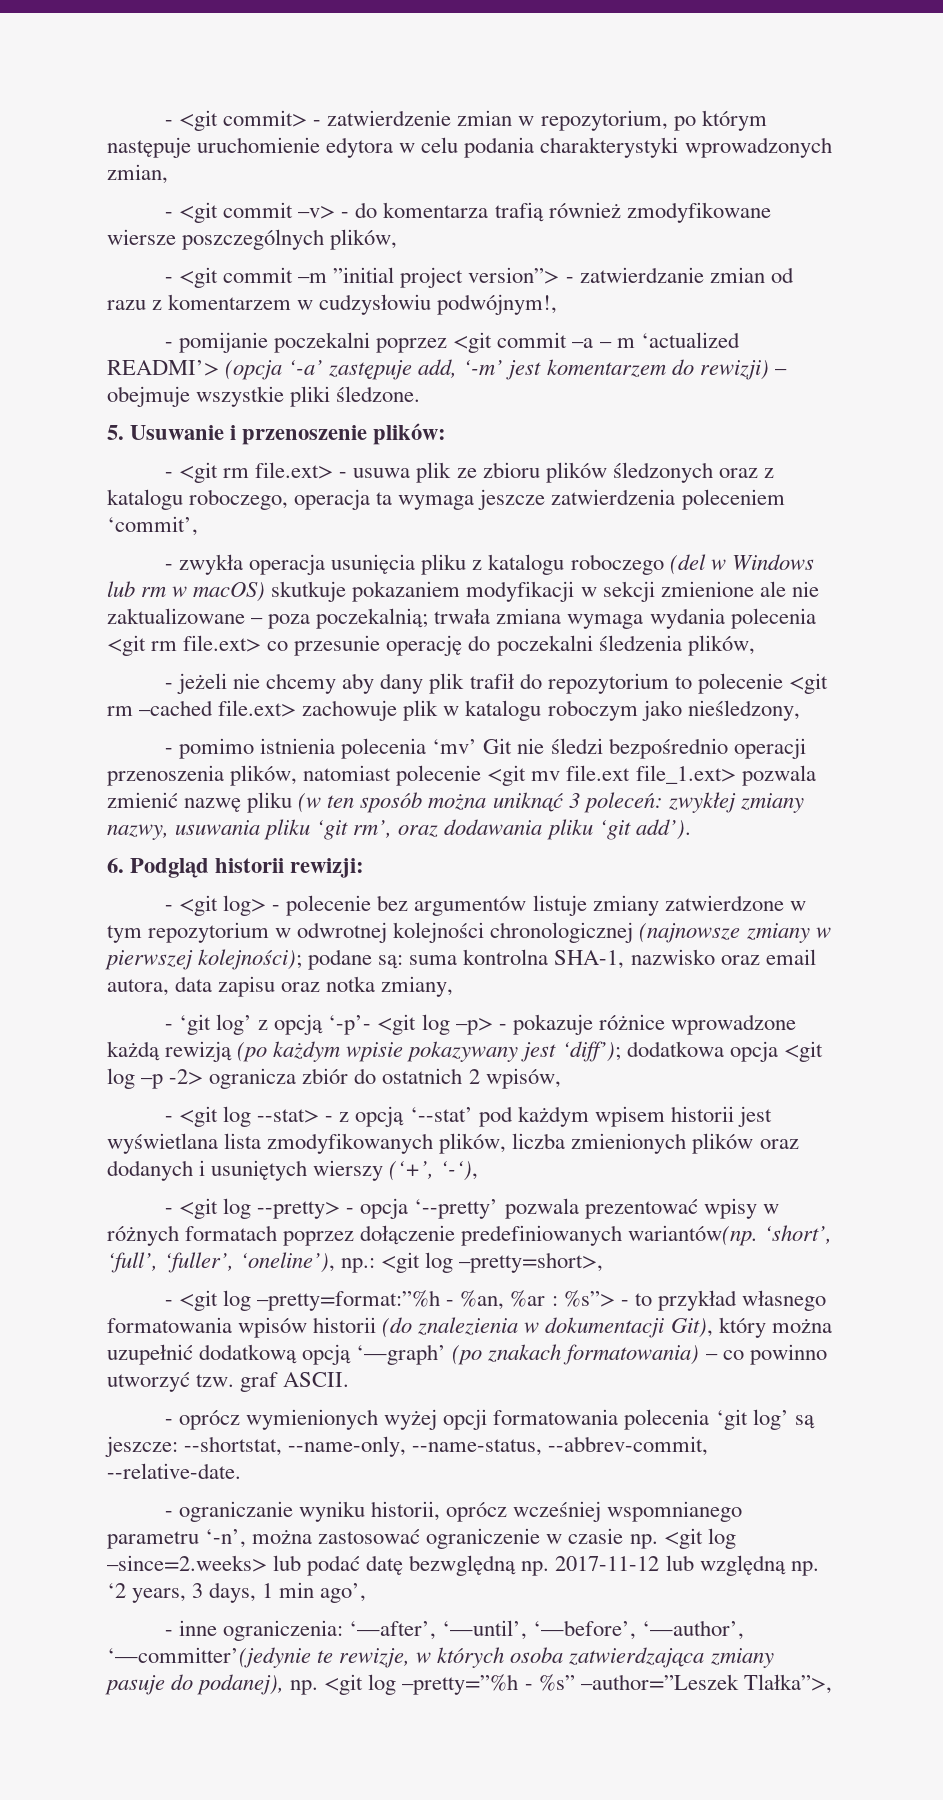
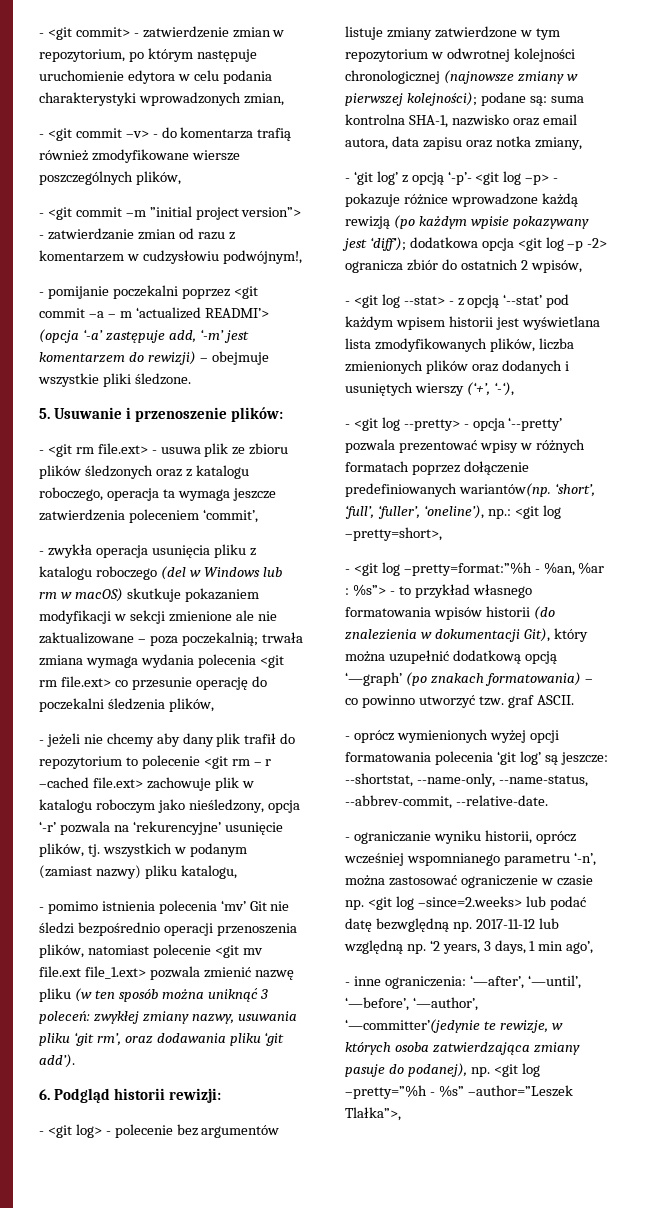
- - jeżeli nie chcemy aby dany plik trafił do repozytorium to polecenie <git rm –cached file.ext> zachowuje plik w katalogu roboczym jako nieśledzony,
+ - jeżeli nie chcemy aby dany plik trafił do repozytorium to polecenie <git rm – r –cached file.ext> zachowuje plik w katalogu roboczym jako nieśledzony, opcja ‘-r’ pozwala na ‘rekurencyjne’ usunięcie plików, tj. wszystkich w podanym (zamiast nazwy) pliku katalogu,

